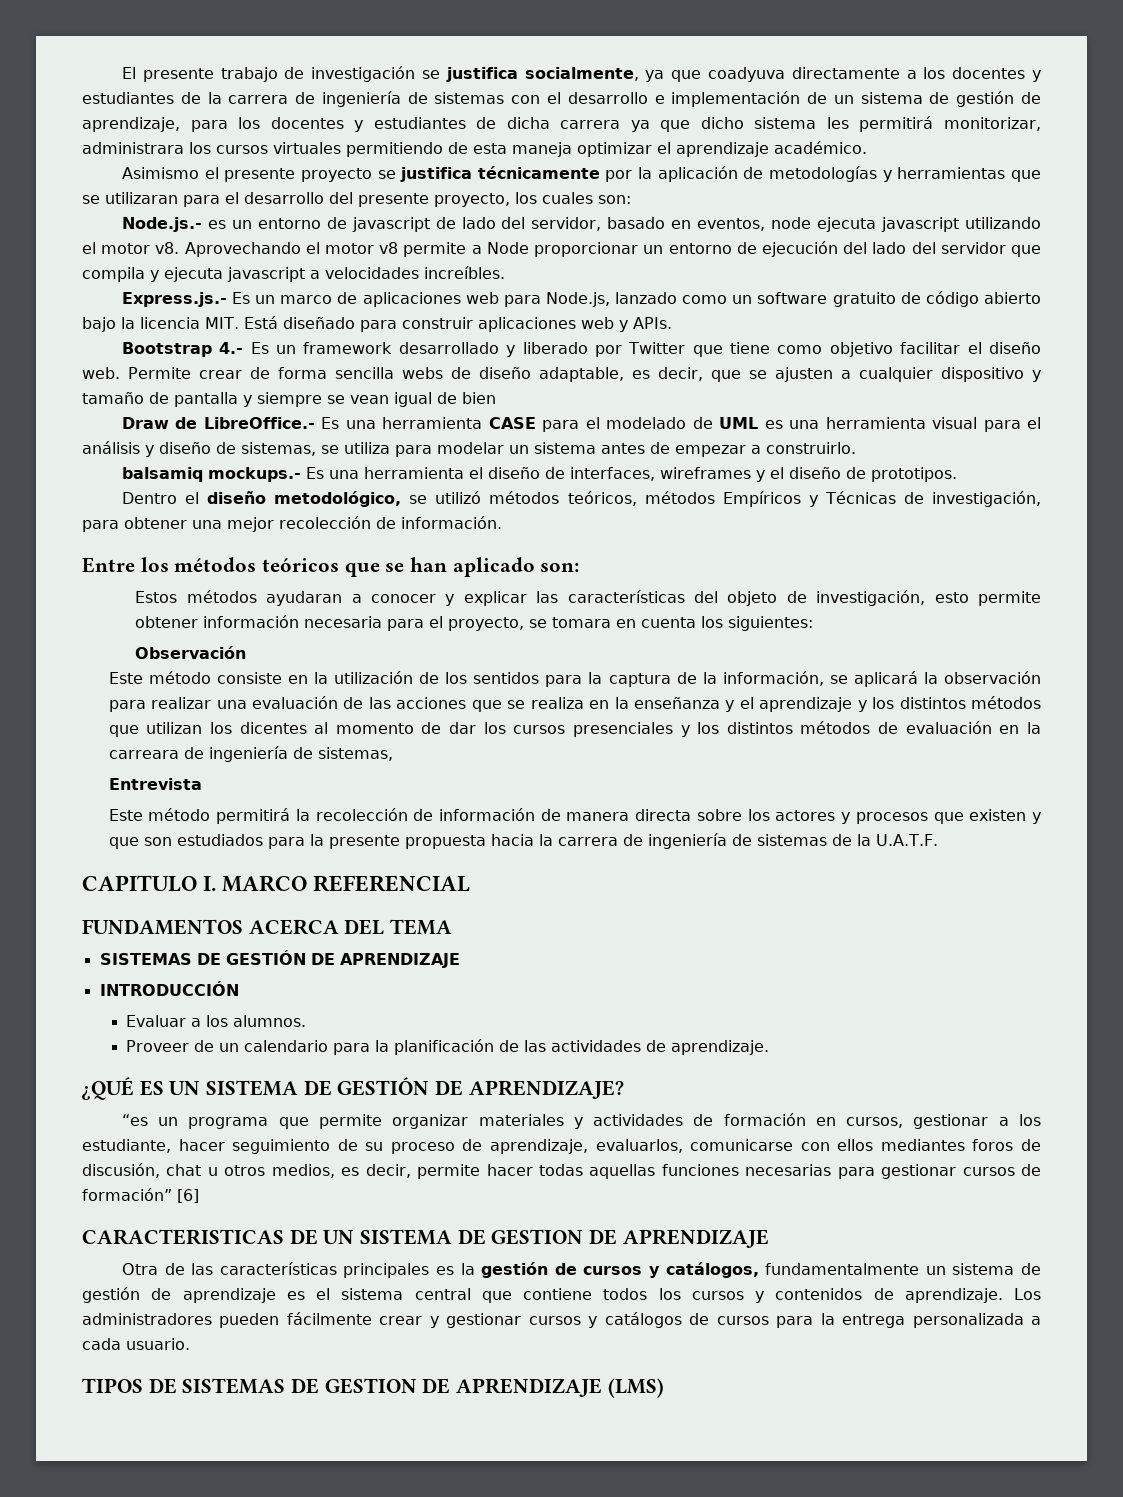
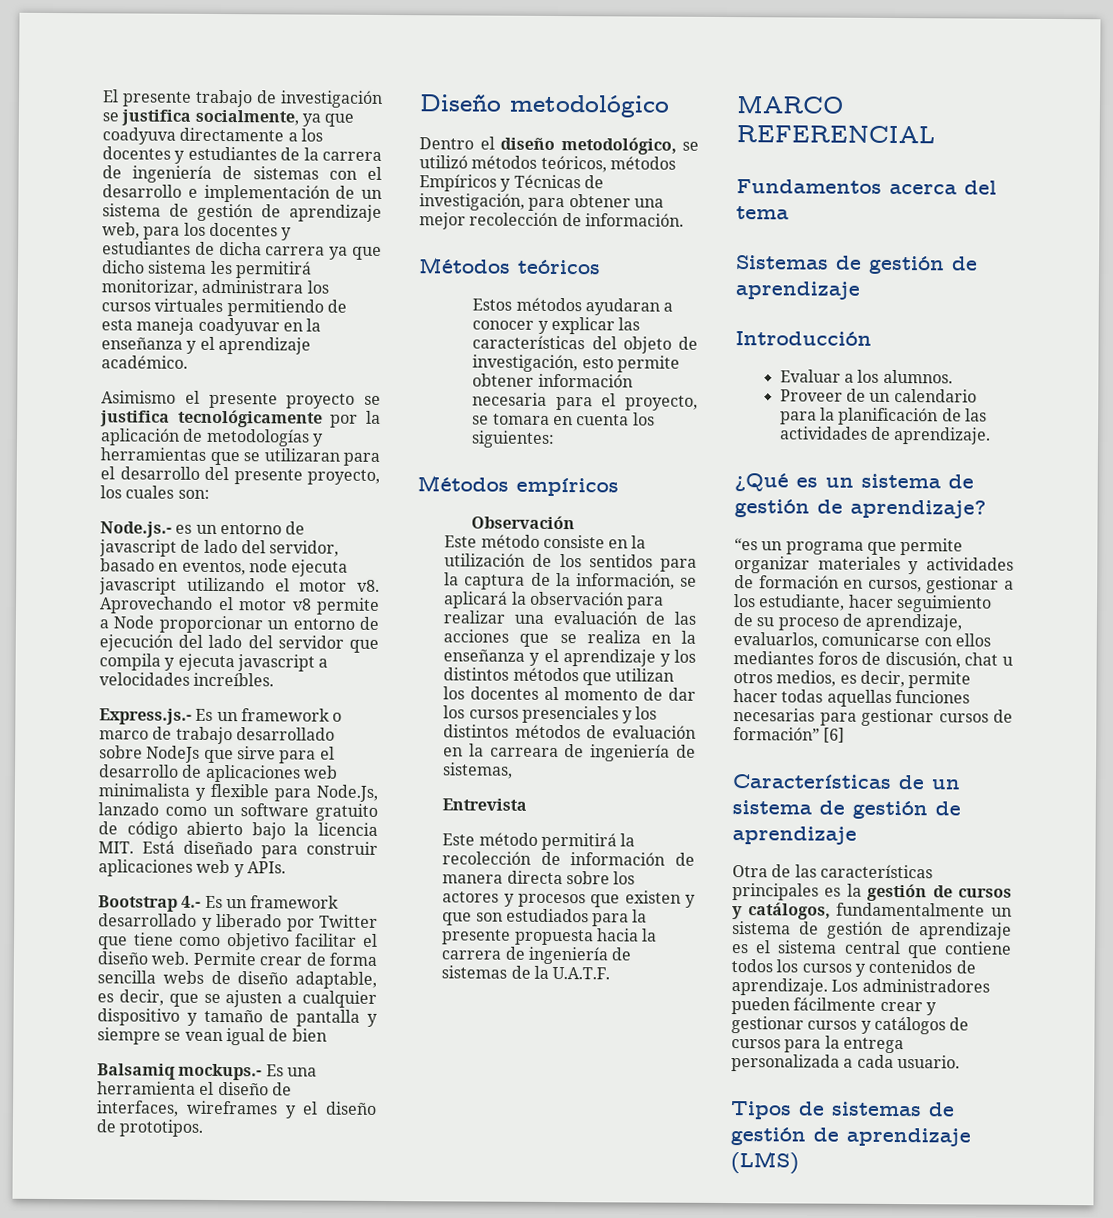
- El presente trabajo de investigación se justifica socialmente, ya que coadyuva directamente a los docentes y estudiantes de la carrera de ingeniería de sistemas con el desarrollo e implementación de un sistema de gestión de aprendizaje, para los docentes y estudiantes de dicha carrera ya que dicho sistema les permitirá monitorizar, administrara los cursos virtuales permitiendo de esta maneja optimizar el aprendizaje académico.
+ El presente trabajo de investigación se justifica socialmente, ya que coadyuva directamente a los docentes y estudiantes de la carrera de ingeniería de sistemas con el desarrollo e implementación de un sistema de gestión de aprendizaje web, para los docentes y estudiantes de dicha carrera ya que dicho sistema les permitirá monitorizar, administrara los cursos virtuales permitiendo de esta maneja coadyuvar en la enseñanza y el aprendizaje académico.
- Asimismo el presente proyecto se justifica técnicamente por la aplicación de metodologías y herramientas que se utilizaran para el desarrollo del presente proyecto, los cuales son:
+ Asimismo el presente proyecto se justifica tecnológicamente por la aplicación de metodologías y herramientas que se utilizaran para el desarrollo del presente proyecto, los cuales son:
- Express.js.- Es un marco de aplicaciones web para Node.js, lanzado como un software gratuito de código abierto bajo la licencia MIT. Está diseñado para construir aplicaciones web y APIs.
+ Express.js.- Es un framework o marco de trabajo desarrollado sobre NodeJs que sirve para el desarrollo de aplicaciones web minimalista y flexible para Node.Js, lanzado como un software gratuito de código abierto bajo la licencia MIT. Está diseñado para construir aplicaciones web y APIs.
- Draw de LibreOffice.- Es una herramienta CASE para el modelado de UML es una herramienta visual para el análisis y diseño de sistemas, se utiliza para modelar un sistema antes de empezar a construirlo.
- balsamiq mockups.- Es una herramienta el diseño de interfaces, wireframes y el diseño de prototipos.
+ Balsamiq mockups.- Es una herramienta el diseño de interfaces, wireframes y el diseño de prototipos.
+ Diseño metodológico
- Entre los métodos teóricos que se han aplicado son:
+ Métodos teóricos
+ Métodos empíricos
- Este método consiste en la utilización de los sentidos para la captura de la información, se aplicará la observación para realizar una evaluación de las acciones que se realiza en la enseñanza y el aprendizaje y los distintos métodos que utilizan los dicentes al momento de dar los cursos presenciales y los distintos métodos de evaluación en la carreara de ingeniería de sistemas,
+ Este método consiste en la utilización de los sentidos para la captura de la información, se aplicará la observación para realizar una evaluación de las acciones que se realiza en la enseñanza y el aprendizaje y los distintos métodos que utilizan los docentes al momento de dar los cursos presenciales y los distintos métodos de evaluación en la carreara de ingeniería de sistemas,
- CAPITULO I. MARCO REFERENCIAL
+ MARCO REFERENCIAL
- FUNDAMENTOS ACERCA DEL TEMA
- SISTEMAS DE GESTIÓN DE APRENDIZAJE
- INTRODUCCIÓN
+ Fundamentos acerca del tema
+ Sistemas de gestión de aprendizaje
+ Introducción
- ¿QUÉ ES UN SISTEMA DE GESTIÓN DE APRENDIZAJE?
+ ¿Qué es un sistema de gestión de aprendizaje?
- CARACTERISTICAS DE UN SISTEMA DE GESTION DE APRENDIZAJE
+ Características de un sistema de gestión de aprendizaje
- TIPOS DE SISTEMAS DE GESTION DE APRENDIZAJE (LMS)
+ Tipos de sistemas de gestión de aprendizaje (LMS)

